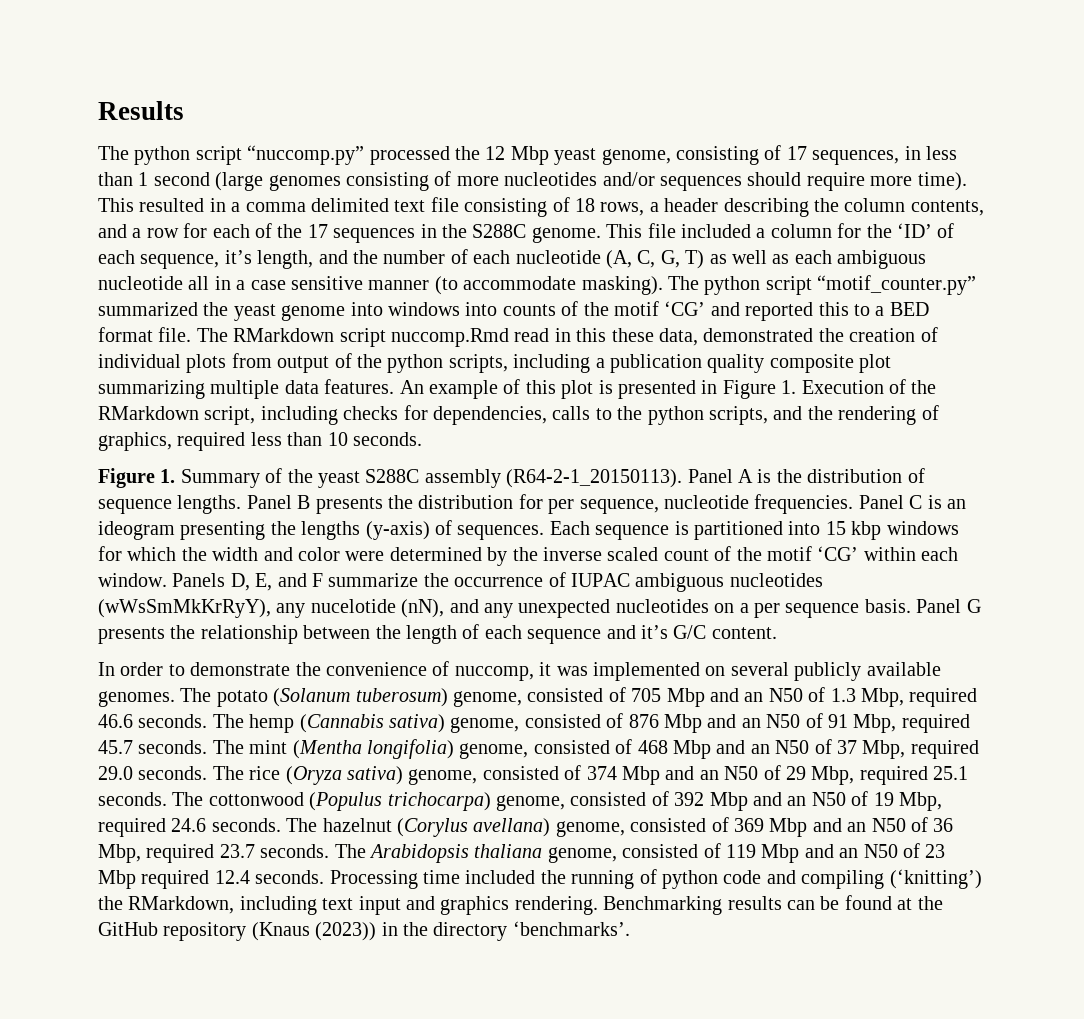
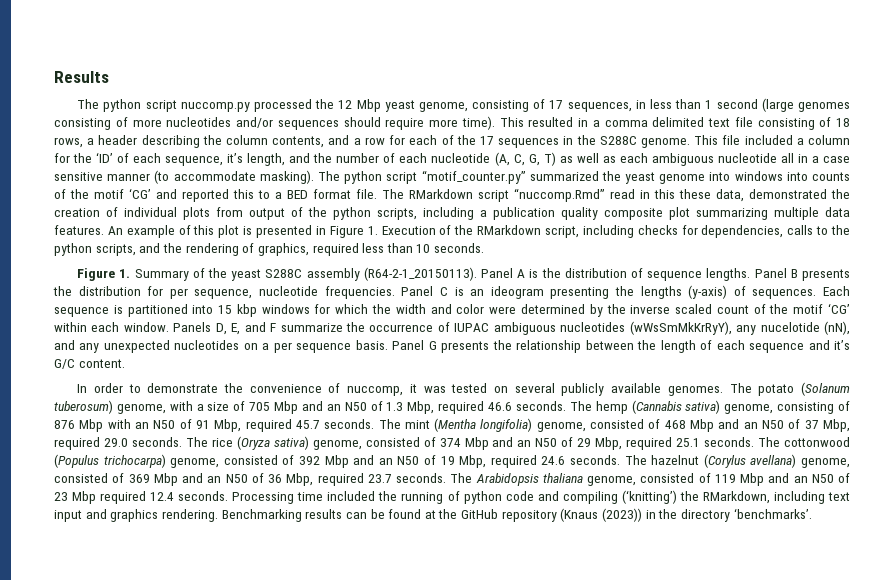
- The python script “nuccomp.py” processed the 12 Mbp yeast genome, consisting of 17 sequences, in less than 1 second (large genomes consisting of more nucleotides and/or sequences should require more time).
+ The python script nuccomp.py processed the 12 Mbp yeast genome, consisting of 17 sequences, in less than 1 second (large genomes consisting of more nucleotides and/or sequences should require more time).
- The RMarkdown script nuccomp.Rmd read in this these data, demonstrated the creation of individual plots from output of the python scripts, including a publication quality composite plot summarizing multiple data features.
+ The RMarkdown script “nuccomp.Rmd” read in this these data, demonstrated the creation of individual plots from output of the python scripts, including a publication quality composite plot summarizing multiple data features.
- In order to demonstrate the convenience of nuccomp, it was implemented on several publicly available genomes.
+ In order to demonstrate the convenience of nuccomp, it was tested on several publicly available genomes.
- The potato (Solanum tuberosum) genome, consisted of 705 Mbp and an N50 of 1.3 Mbp, required 46.6 seconds.
+ The potato (Solanum tuberosum) genome, with a size of 705 Mbp and an N50 of 1.3 Mbp, required 46.6 seconds.
- The hemp (Cannabis sativa) genome, consisted of 876 Mbp and an N50 of 91 Mbp, required 45.7 seconds.
+ The hemp (Cannabis sativa) genome, consisting of 876 Mbp with an N50 of 91 Mbp, required 45.7 seconds.

